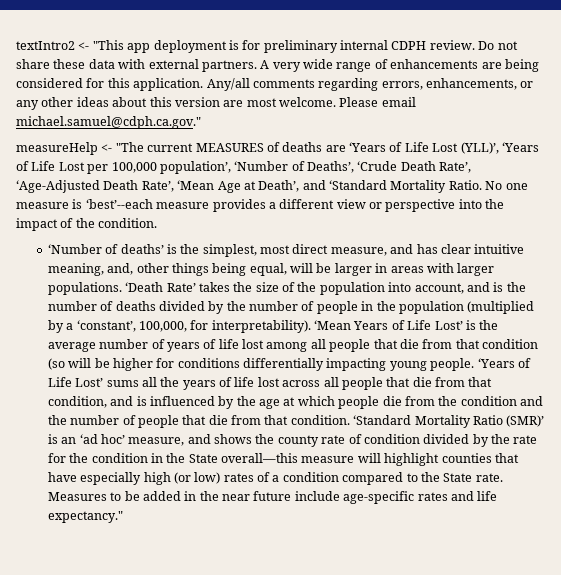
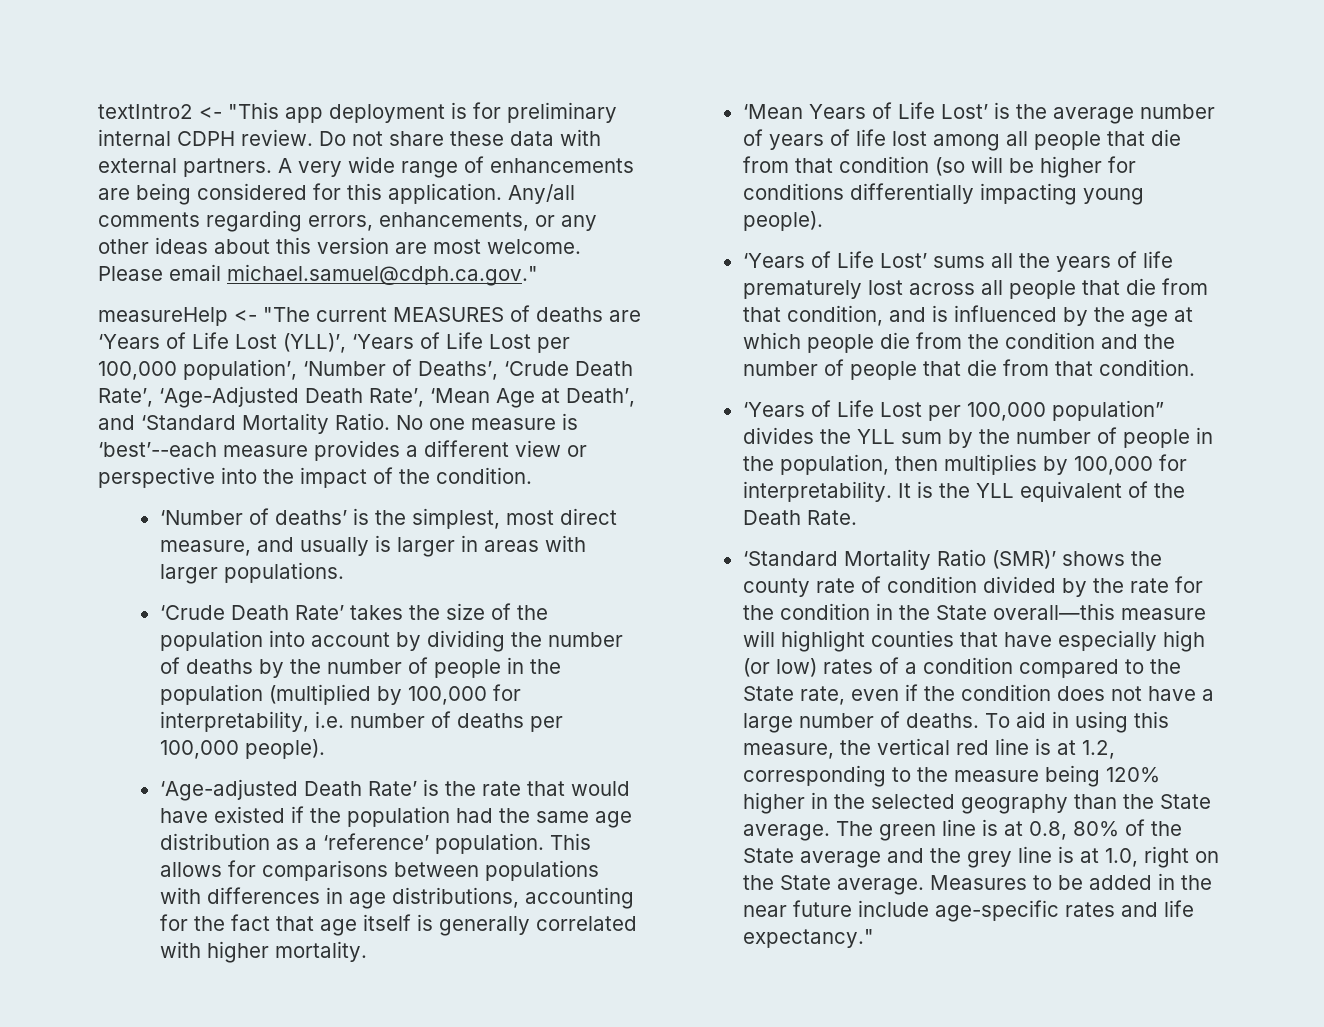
- ‘Number of deaths’ is the simplest, most direct measure, and has clear intuitive meaning, and, other things being equal, will be larger in areas with larger populations. ‘Death Rate’ takes the size of the population into account, and is the number of deaths divided by the number of people in the population (multiplied by a ‘constant’, 100,000, for interpretability). ‘Mean Years of Life Lost’ is the average number of years of life lost among all people that die from that condition (so will be higher for conditions differentially impacting young people. ‘Years of Life Lost’ sums all the years of life lost across all people that die from that condition, and is influenced by the age at which people die from the condition and the number of people that die from that condition. ‘Standard Mortality Ratio (SMR)’ is an ‘ad hoc’ measure, and shows the county rate of condition divided by the rate for the condition in the State overall—this measure will highlight counties that have especially high (or low) rates of a condition compared to the State rate.
+ ‘Number of deaths’ is the simplest, most direct measure, and usually is larger in areas with larger populations.
+ ‘Crude Death Rate’ takes the size of the population into account by dividing the number of deaths by the number of people in the population (multiplied by 100,000 for interpretability, i.e. number of deaths per 100,000 people).
+ ‘Age-adjusted Death Rate’ is the rate that would have existed if the population had the same age distribution as a ‘reference’ population. This allows for comparisons between populations with differences in age distributions, accounting for the fact that age itself is generally correlated with higher mortality.
+ ‘Mean Years of Life Lost’ is the average number of years of life lost among all people that die from that condition (so will be higher for conditions differentially impacting young people).
+ ‘Years of Life Lost’ sums all the years of life prematurely lost across all people that die from that condition, and is influenced by the age at which people die from the condition and the number of people that die from that condition.
+ ‘Years of Life Lost per 100,000 population” divides the YLL sum by the number of people in the population, then multiplies by 100,000 for interpretability. It is the YLL equivalent of the Death Rate.
+ ‘Standard Mortality Ratio (SMR)’ shows the county rate of condition divided by the rate for the condition in the State overall—this measure will highlight counties that have especially high (or low) rates of a condition compared to the State rate, even if the condition does not have a large number of deaths. To aid in using this measure, the vertical red line is at 1.2, corresponding to the measure being 120% higher in the selected geography than the State average. The green line is at 0.8, 80% of the State average and the grey line is at 1.0, right on the State average.

